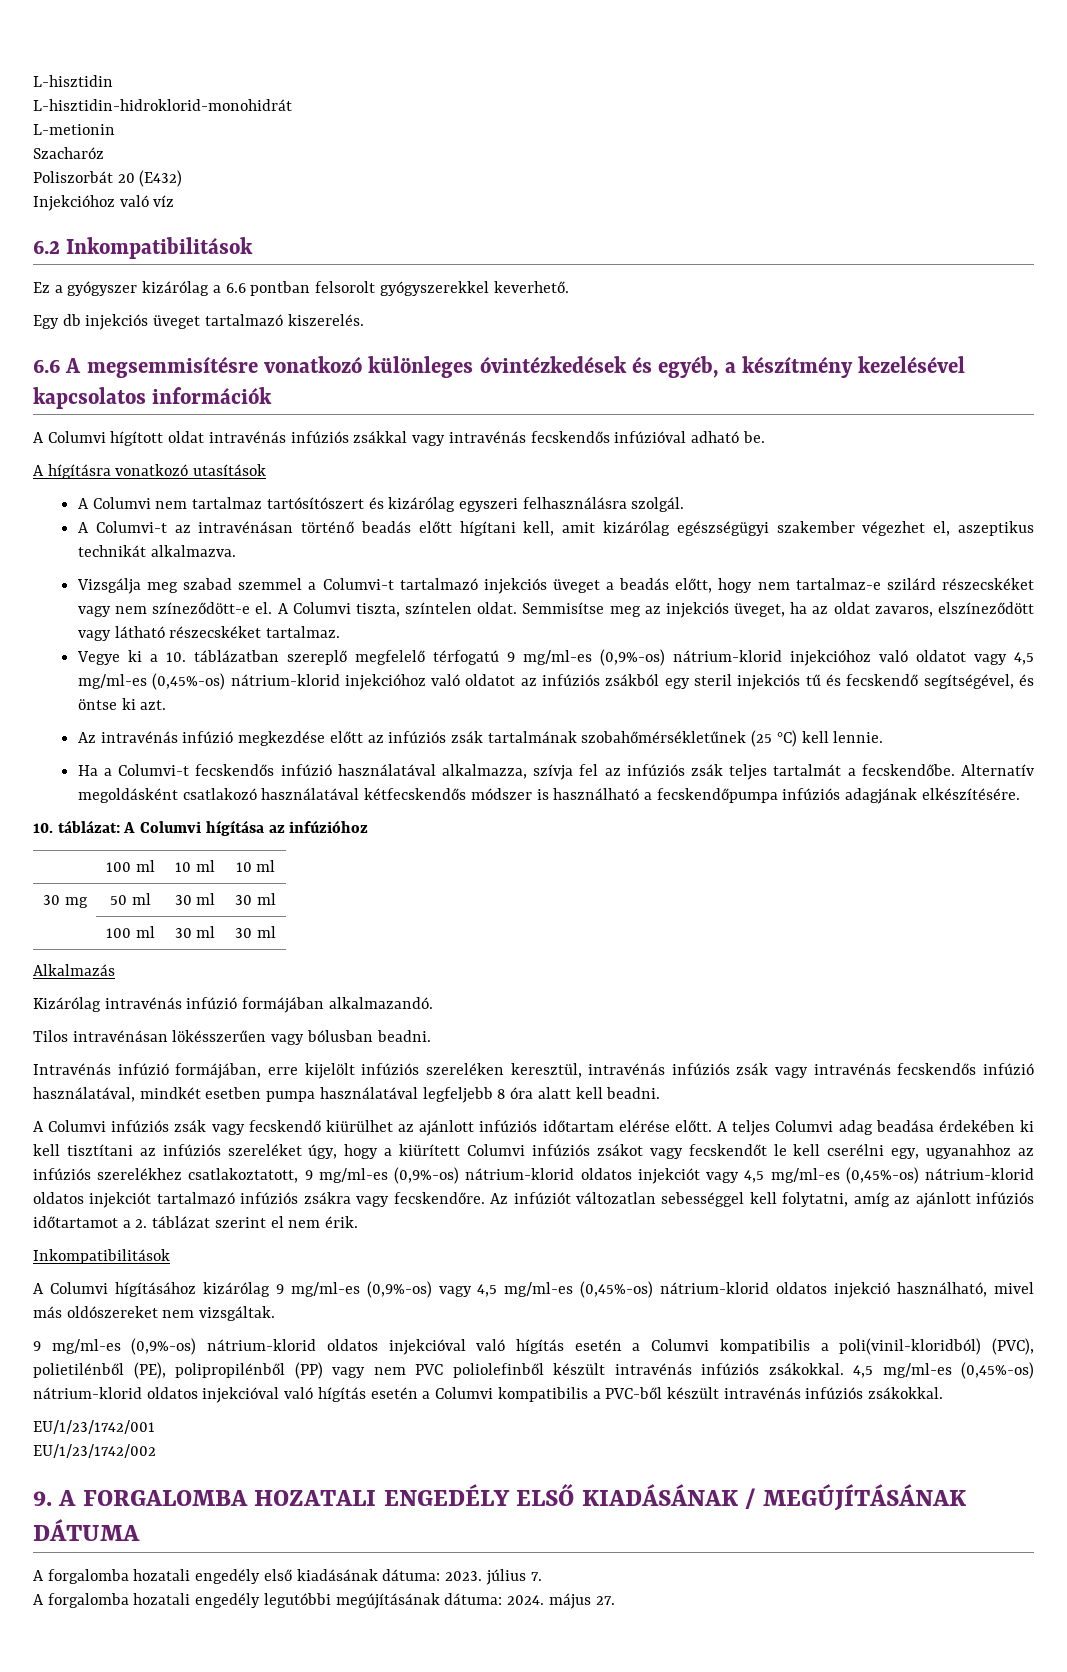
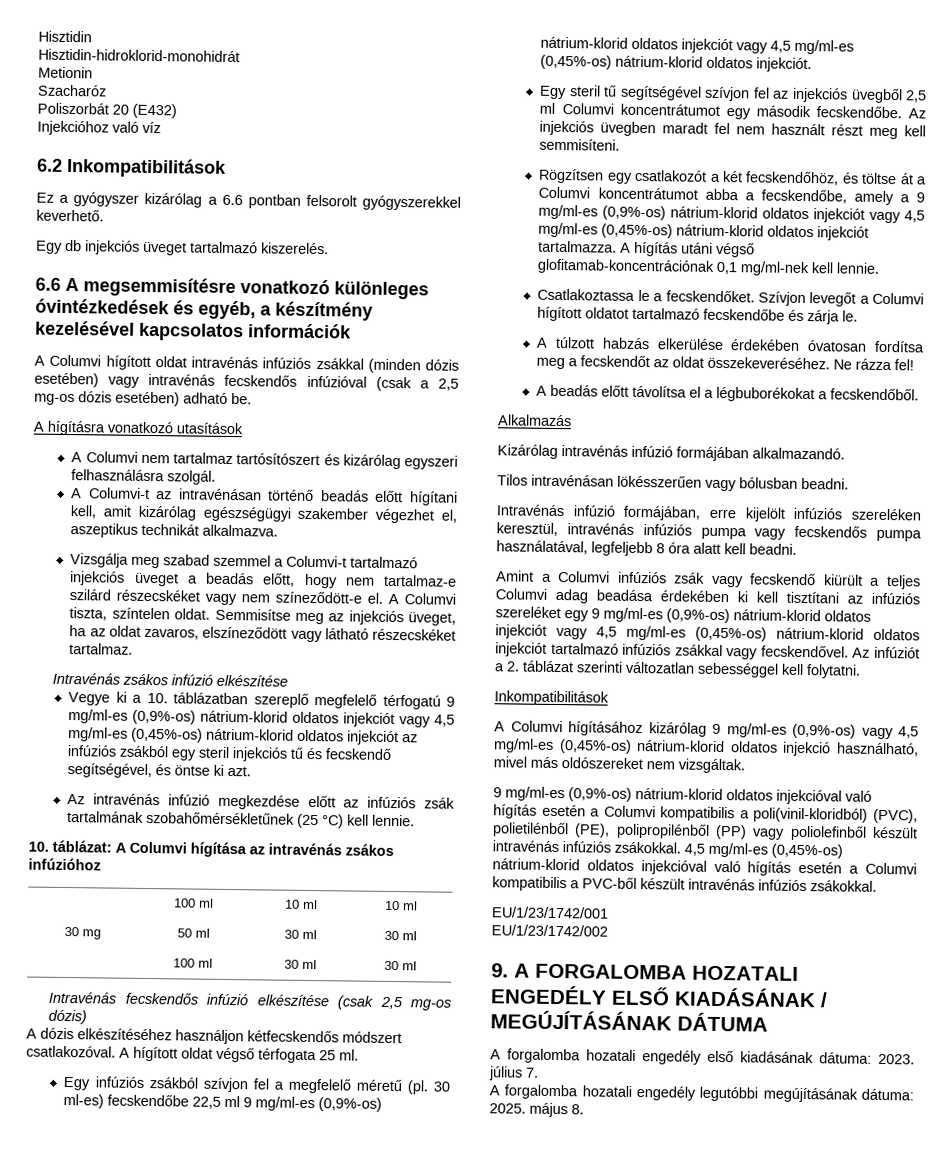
- L-hisztidin
- L-hisztidin-hidroklorid-monohidrát
- L-metionin
+ Hisztidin
+ Hisztidin-hidroklorid-monohidrát
+ Metionin
- A Columvi hígított oldat intravénás infúziós zsákkal vagy intravénás fecskendős infúzióval adható be.
+ A Columvi hígított oldat intravénás infúziós zsákkal (minden dózis esetében) vagy intravénás fecskendős infúzióval (csak a 2,5 mg-os dózis esetében) adható be.
+ Intravénás zsákos infúzió elkészítése
- Vegye ki a 10. táblázatban szereplő megfelelő térfogatú 9 mg/ml-es (0,9%-os) nátrium-klorid injekcióhoz való oldatot vagy 4,5 mg/ml-es (0,45%-os) nátrium-klorid injekcióhoz való oldatot az infúziós zsákból egy steril injekciós tű és fecskendő segítségével, és öntse ki azt.
+ Vegye ki a 10. táblázatban szereplő megfelelő térfogatú 9 mg/ml-es (0,9%-os) nátrium-klorid oldatos injekciót vagy 4,5 mg/ml-es (0,45%-os) nátrium-klorid oldatos injekciót az infúziós zsákból egy steril injekciós tű és fecskendő segítségével, és öntse ki azt.
- Ha a Columvi-t fecskendős infúzió használatával alkalmazza, szívja fel az infúziós zsák teljes tartalmát a fecskendőbe. Alternatív megoldásként csatlakozó használatával kétfecskendős módszer is használható a fecskendőpumpa infúziós adagjának elkészítésére.
- 10. táblázat: A Columvi hígítása az infúzióhoz
+ 10. táblázat: A Columvi hígítása az intravénás zsákos infúzióhoz
+ Intravénás fecskendős infúzió elkészítése (csak 2,5 mg-os dózis)
+ A dózis elkészítéséhez használjon kétfecskendős módszert csatlakozóval. A hígított oldat végső térfogata 25 ml.
+ Egy infúziós zsákból szívjon fel a megfelelő méretű (pl. 30 ml-es) fecskendőbe 22,5 ml 9 mg/ml-es (0,9%-os) nátrium-klorid oldatos injekciót vagy 4,5 mg/ml-es (0,45%-os) nátrium-klorid oldatos injekciót.
+ Egy steril tű segítségével szívjon fel az injekciós üvegből 2,5 ml Columvi koncentrátumot egy második fecskendőbe. Az injekciós üvegben maradt fel nem használt részt meg kell semmisíteni.
+ Rögzítsen egy csatlakozót a két fecskendőhöz, és töltse át a Columvi koncentrátumot abba a fecskendőbe, amely a 9 mg/ml-es (0,9%-os) nátrium-klorid oldatos injekciót vagy 4,5 mg/ml-es (0,45%-os) nátrium-klorid oldatos injekciót tartalmazza. A hígítás utáni végső glofitamab-koncentrációnak 0,1 mg/ml-nek kell lennie.
+ Csatlakoztassa le a fecskendőket. Szívjon levegőt a Columvi hígított oldatot tartalmazó fecskendőbe és zárja le.
+ A túlzott habzás elkerülése érdekében óvatosan fordítsa meg a fecskendőt az oldat összekeveréséhez. Ne rázza fel!
+ A beadás előtt távolítsa el a légbuborékokat a fecskendőből.
- Intravénás infúzió formájában, erre kijelölt infúziós szereléken keresztül, intravénás infúziós zsák vagy intravénás fecskendős infúzió használatával, mindkét esetben pumpa használatával legfeljebb 8 óra alatt kell beadni.
+ Intravénás infúzió formájában, erre kijelölt infúziós szereléken keresztül, intravénás infúziós pumpa vagy fecskendős pumpa használatával, legfeljebb 8 óra alatt kell beadni.
- A Columvi infúziós zsák vagy fecskendő kiürülhet az ajánlott infúziós időtartam elérése előtt. A teljes Columvi adag beadása érdekében ki kell tisztítani az infúziós szereléket úgy, hogy a kiürített Columvi infúziós zsákot vagy fecskendőt le kell cserélni egy, ugyanahhoz az infúziós szerelékhez csatlakoztatott, 9 mg/ml-es (0,9%-os) nátrium-klorid oldatos injekciót vagy 4,5 mg/ml-es (0,45%-os) nátrium-klorid oldatos injekciót tartalmazó infúziós zsákra vagy fecskendőre. Az infúziót változatlan sebességgel kell folytatni, amíg az ajánlott infúziós időtartamot a 2. táblázat szerint el nem érik.
+ Amint a Columvi infúziós zsák vagy fecskendő kiürült a teljes Columvi adag beadása érdekében ki kell tisztítani az infúziós szereléket egy 9 mg/ml-es (0,9%-os) nátrium-klorid oldatos injekciót vagy 4,5 mg/ml-es (0,45%-os) nátrium-klorid oldatos injekciót tartalmazó infúziós zsákkal vagy fecskendővel. Az infúziót a 2. táblázat szerinti változatlan sebességgel kell folytatni.
- 9 mg/ml-es (0,9%-os) nátrium-klorid oldatos injekcióval való hígítás esetén a Columvi kompatibilis a poli(vinil-kloridból) (PVC), polietilénből (PE), polipropilénből (PP) vagy nem PVC poliolefinből készült intravénás infúziós zsákokkal.
+ 9 mg/ml-es (0,9%-os) nátrium-klorid oldatos injekcióval való hígítás esetén a Columvi kompatibilis a poli(vinil-kloridból) (PVC), polietilénből (PE), polipropilénből (PP) vagy poliolefinből készült intravénás infúziós zsákokkal.
- A forgalomba hozatali engedély legutóbbi megújításának dátuma: 2024. május 27.
+ A forgalomba hozatali engedély legutóbbi megújításának dátuma: 2025. május 8.

